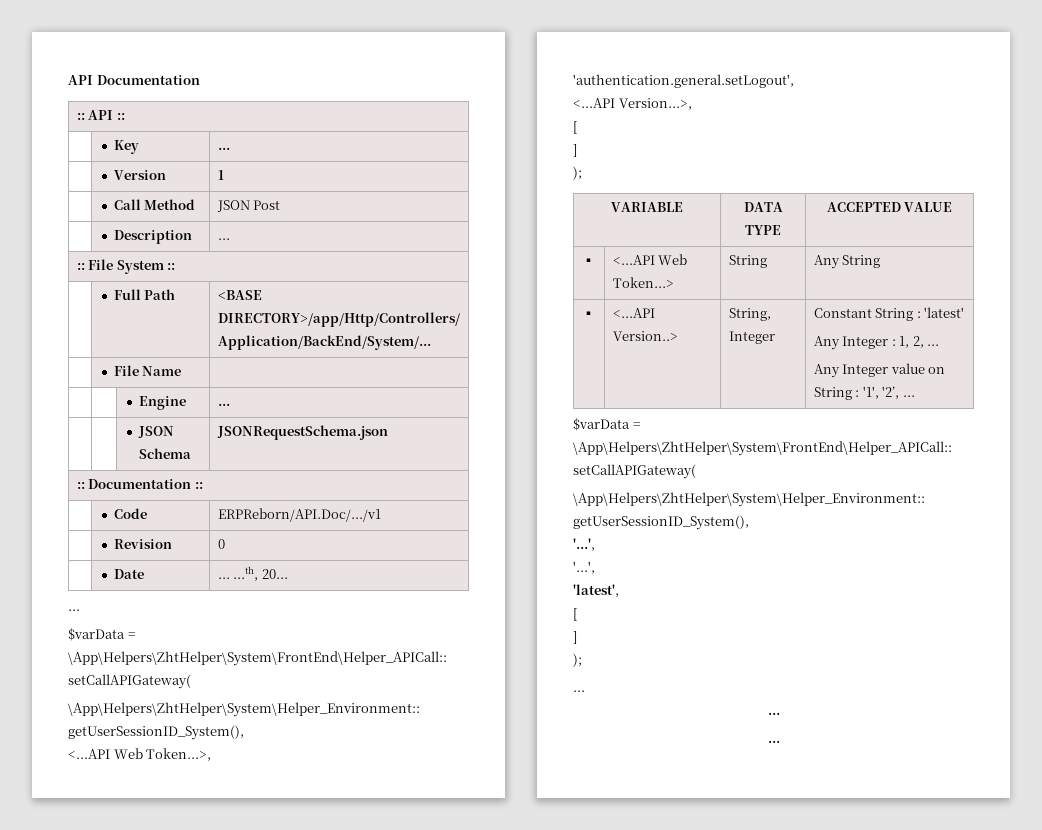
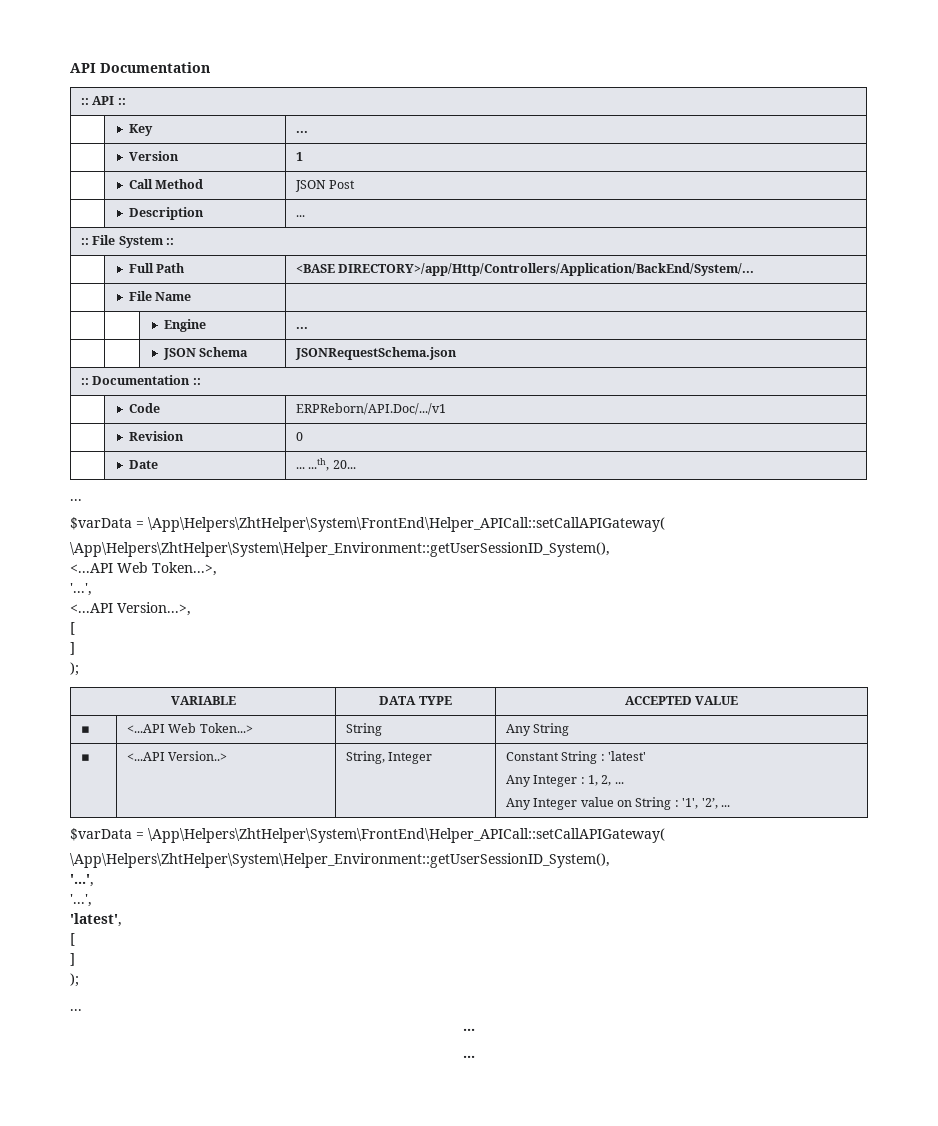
  <...API Web Token...>,
- 'authentication.general.setLogout',
+ '...',

